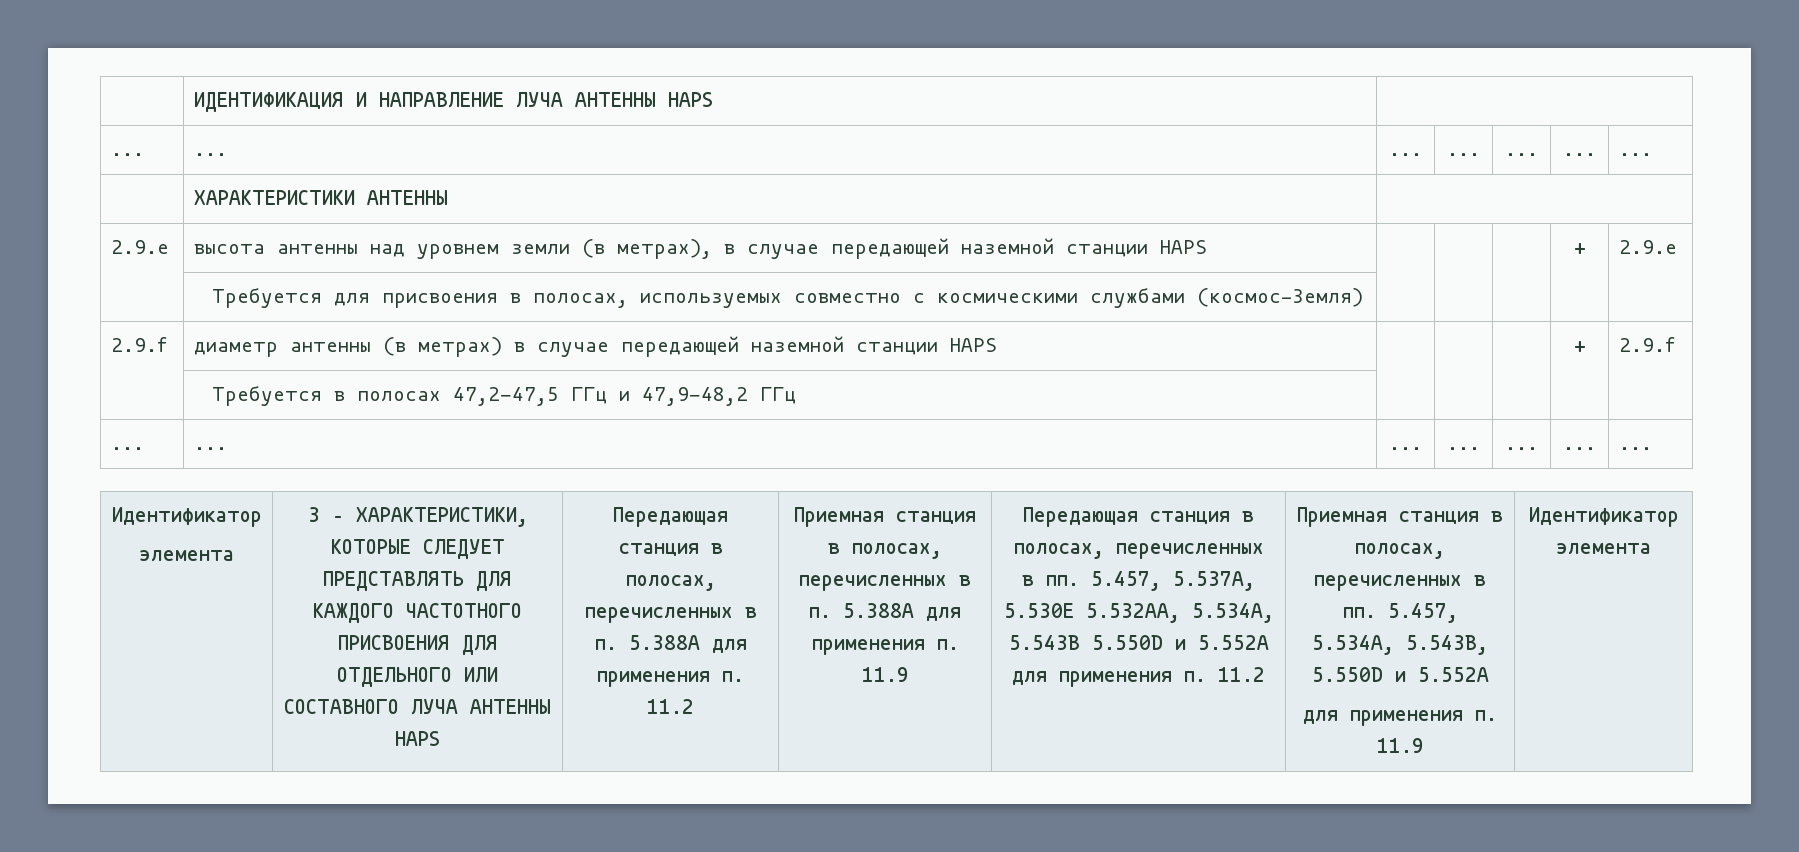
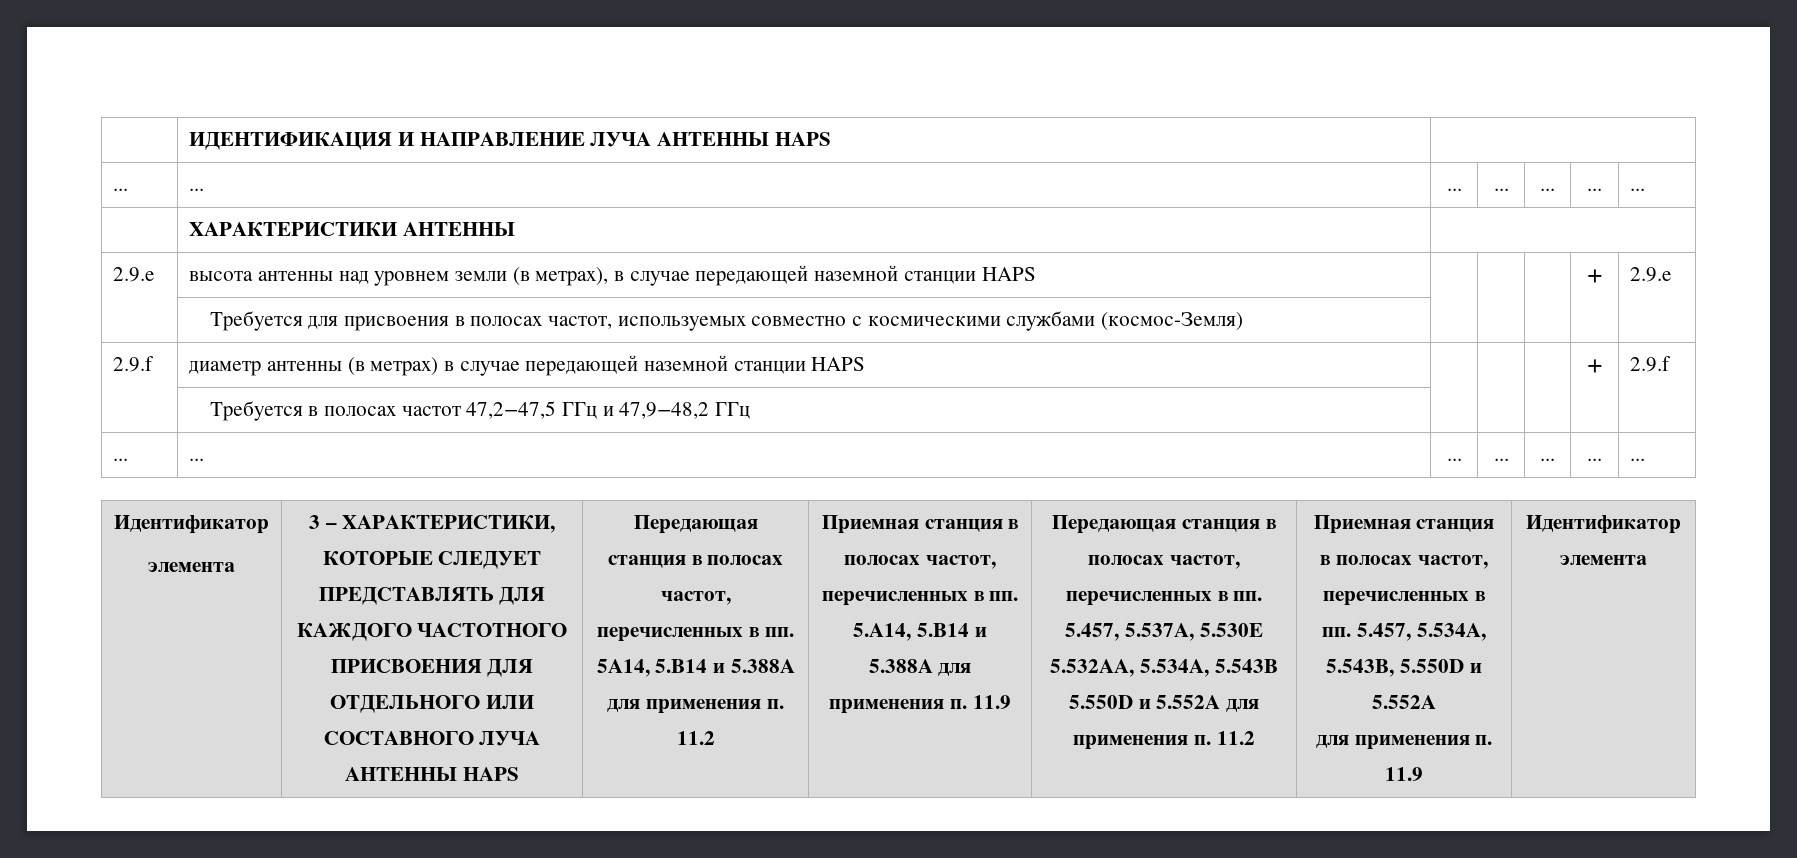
- | Требуется для присвоения в полосах, используемых совместно с космическими службами (космос-Земля) | | | | |
+ | Требуется для присвоения в полосах частот, используемых совместно с космическими службами (космос-Земля) | | | | |
- | Требуется в полосах 47,2−47,5 ГГц и 47,9−48,2 ГГц | | | | |
+ | Требуется в полосах частот 47,2−47,5 ГГц и 47,9−48,2 ГГц | | | | |
- Передающая станция в полосах, перечисленных в п. 5.388А для применения п. 11.2
+ Передающая станция в полосах частот, перечисленных в пп. 5A14, 5.B14 и 5.388А для применения п. 11.2
- Приемная станция в полосах, перечисленных в п. 5.388А для применения п. 11.9
+ Приемная станция в полосах частот, перечисленных в пп. 5.A14, 5.B14 и 5.388А для применения п. 11.9
- Передающая станция в полосах, перечисленных в пп. 5.457, 5.537А, 5.530E 5.532AA, 5.534A, 5.543B 5.550D и 5.552А для применения п. 11.2
+ Передающая станция в полосах частот, перечисленных в пп. 5.457, 5.537А, 5.530E 5.532AA, 5.534A, 5.543B 5.550D и 5.552А для применения п. 11.2
- Приемная станция в полосах, перечисленных в пп. 5.457, 5.534A, 5.543B, 5.550D и 5.552А
+ Приемная станция в полосах частот, перечисленных в пп. 5.457, 5.534A, 5.543B, 5.550D и 5.552А

